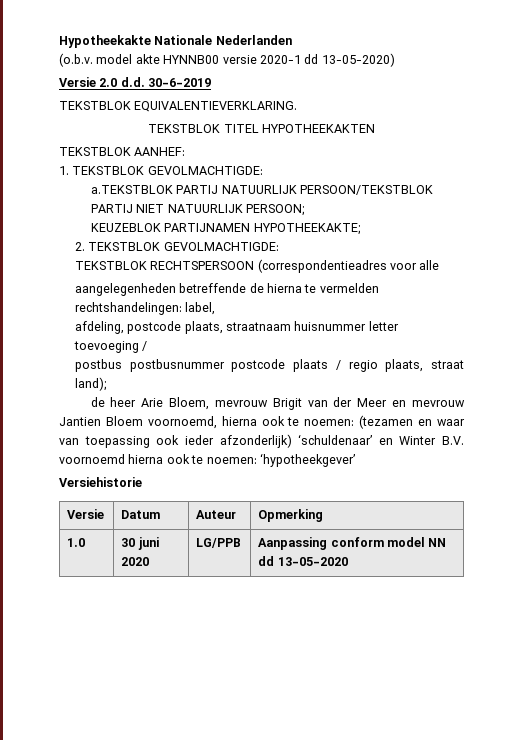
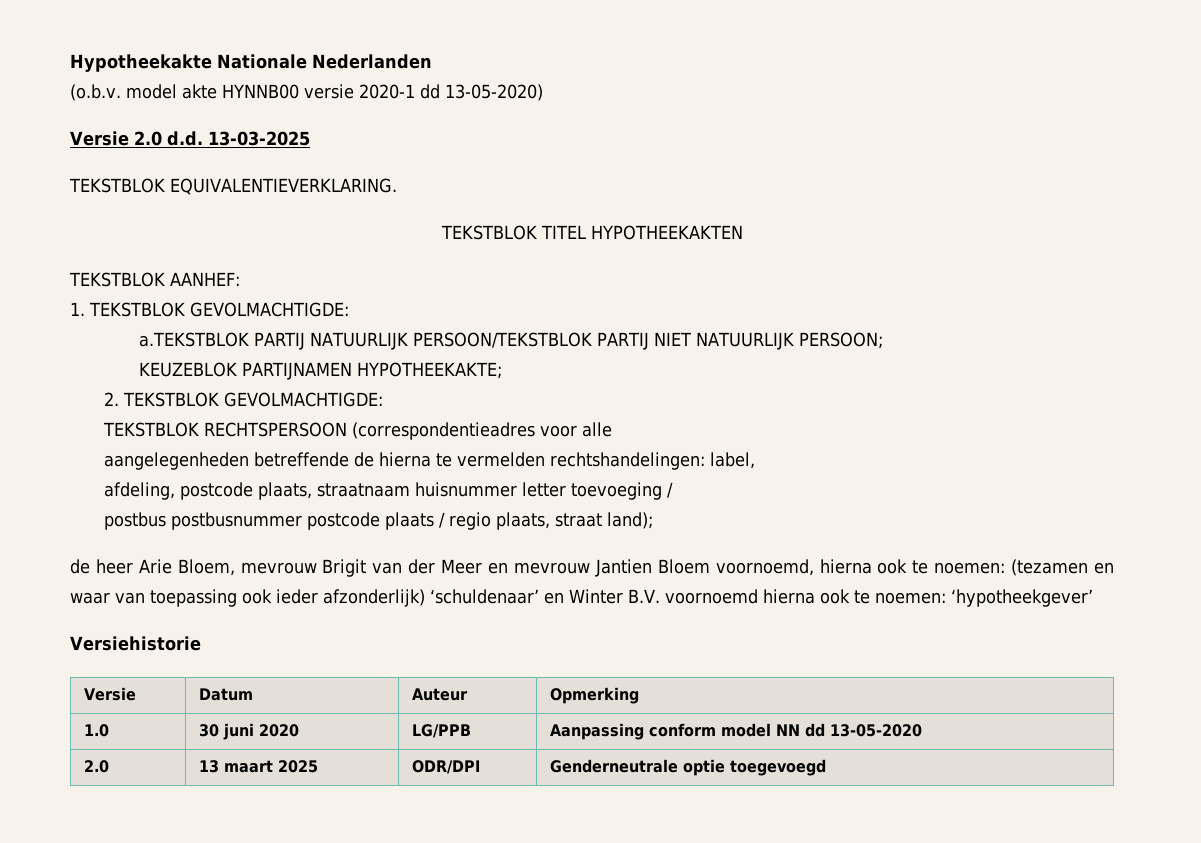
- Versie 2.0 d.d. 30-6-2019
+ Versie 2.0 d.d. 13-03-2025
+ 2.0 | 13 maart 2025 | ODR/DPI | Genderneutrale optie toegevoegd

